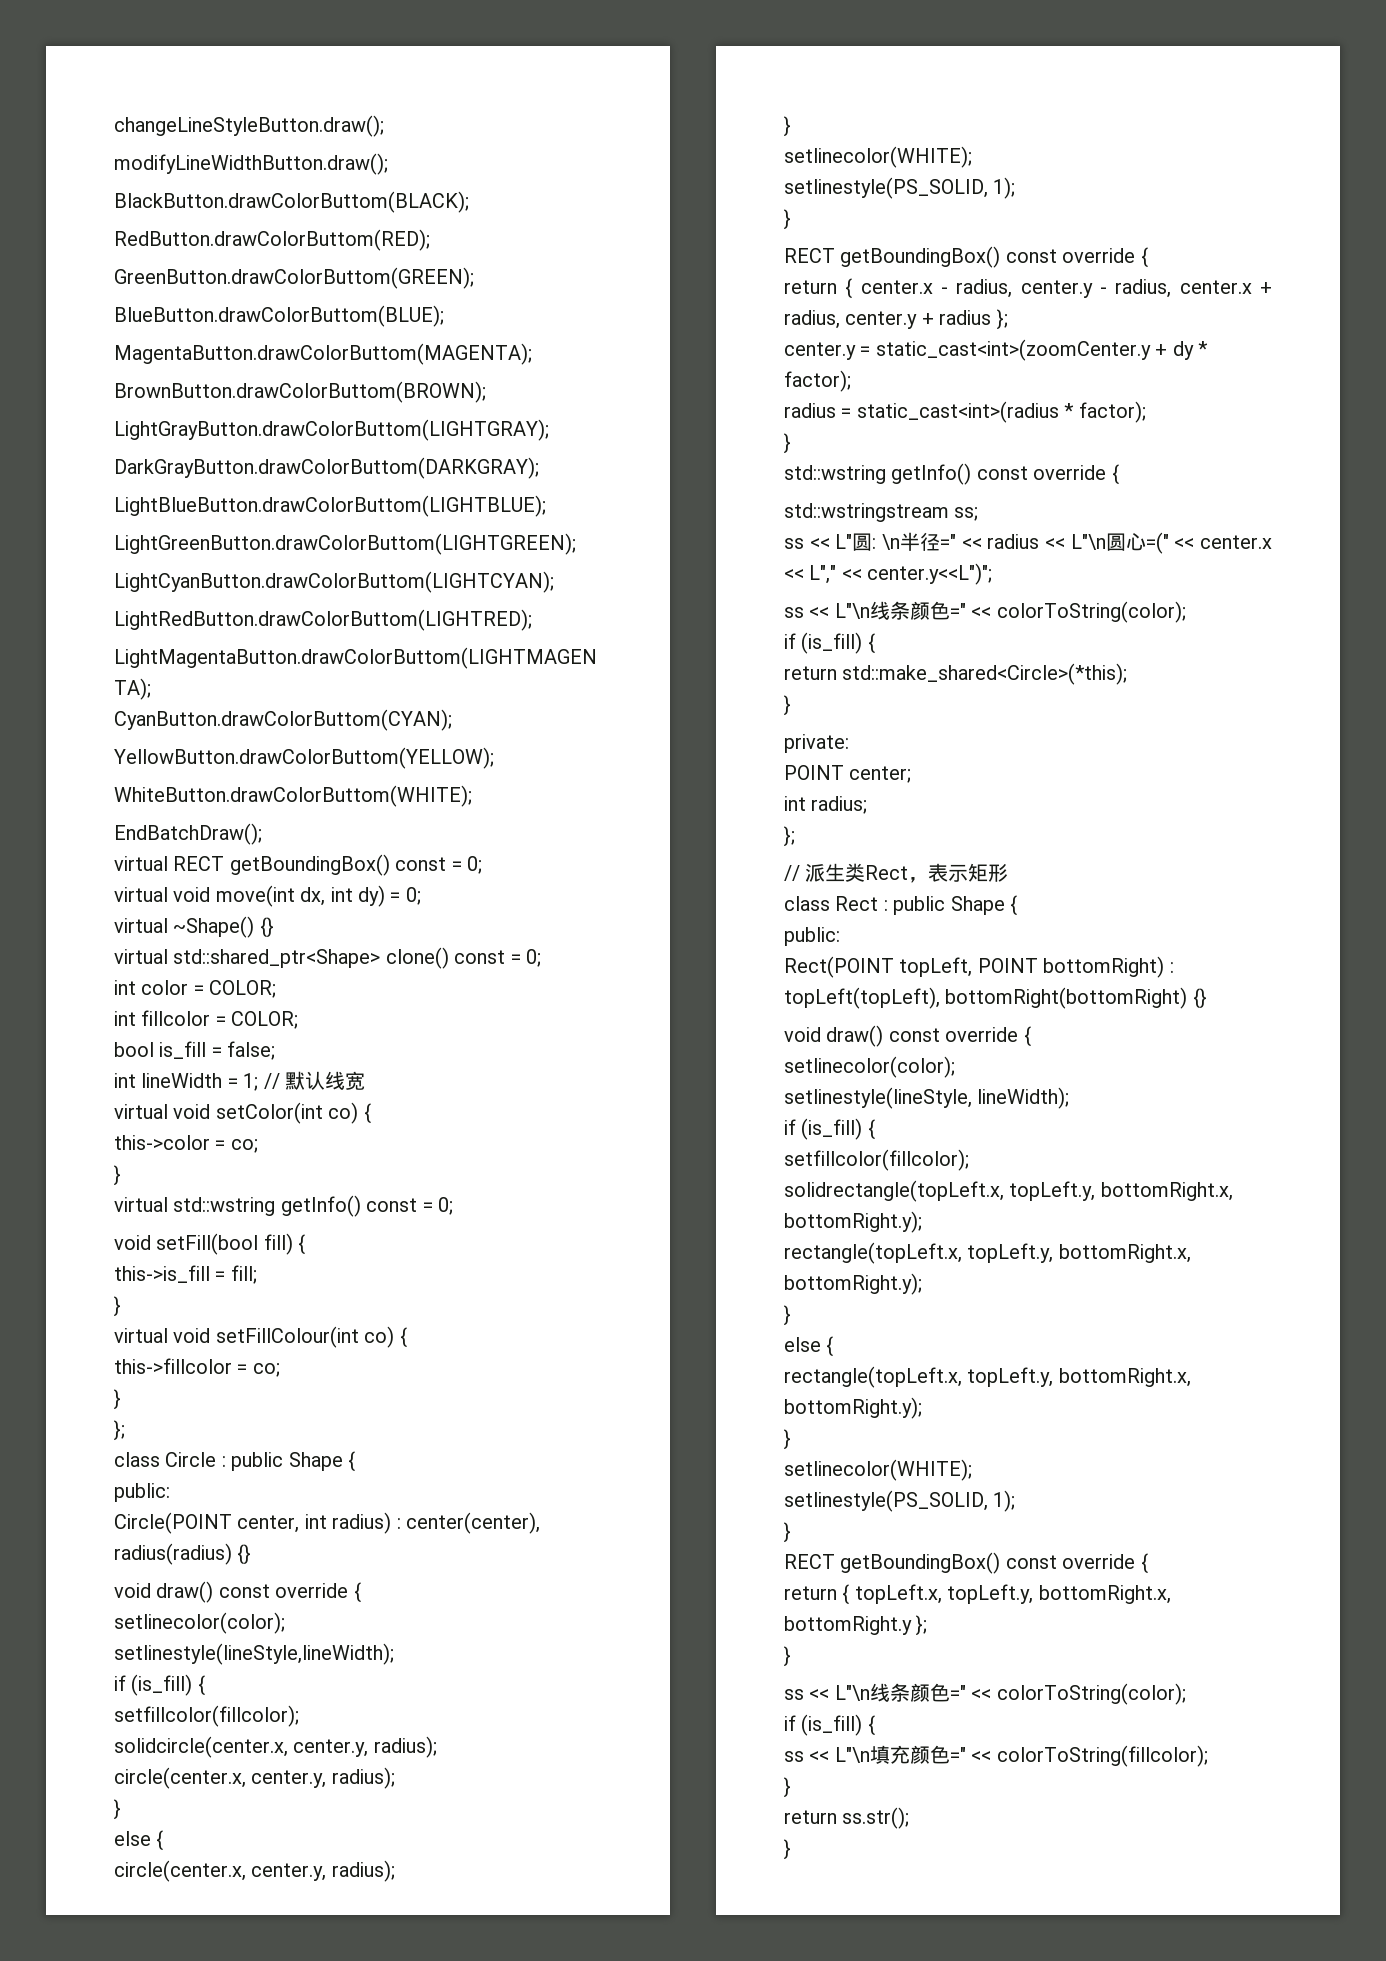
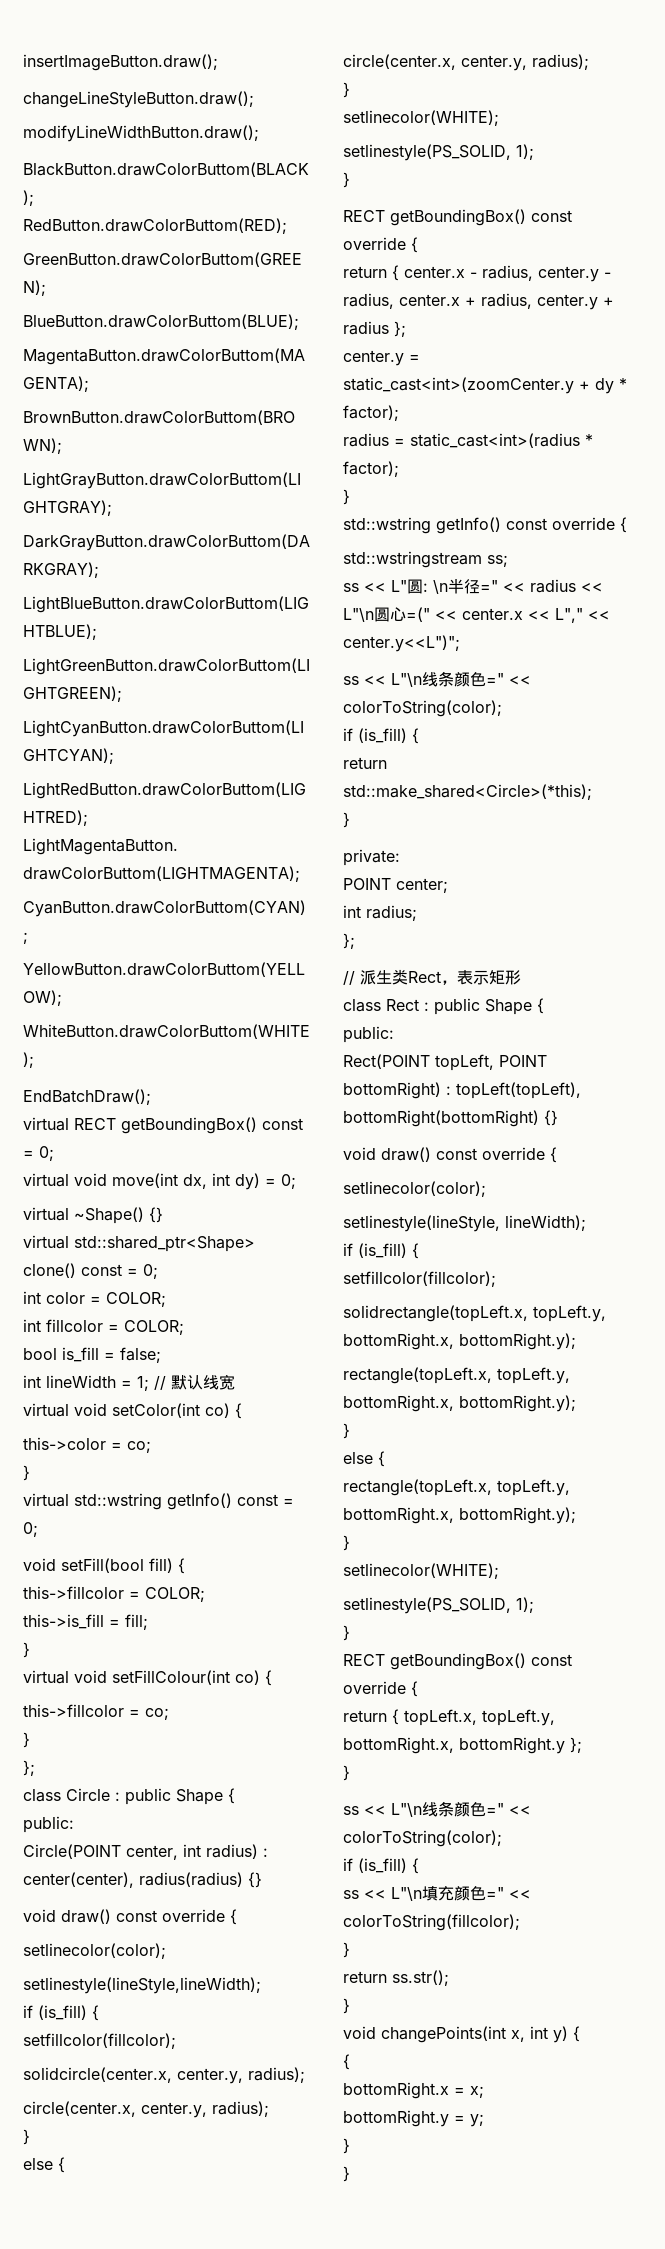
+ insertImageButton.draw();
+ this->fillcolor = COLOR;
+ void changePoints(int x, int y) {
+ {
+ bottomRight.x = x;
+ bottomRight.y = y;
+ }
+ }

